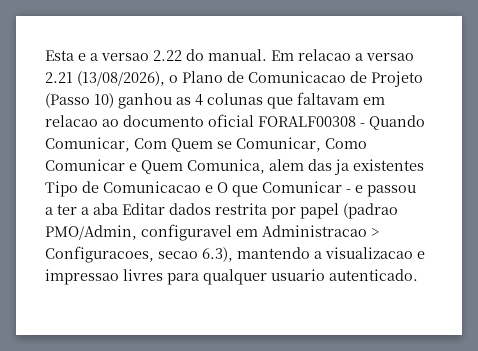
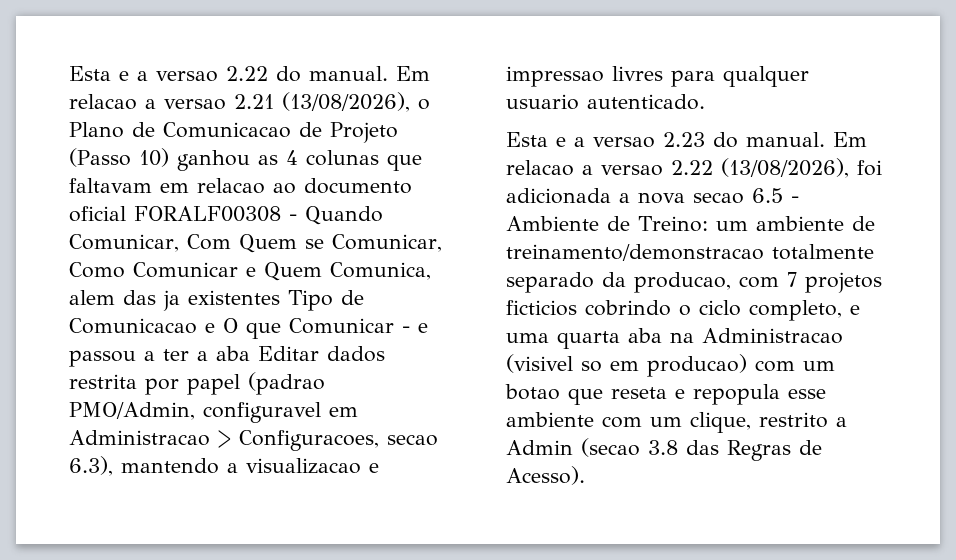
+ Esta e a versao 2.23 do manual. Em relacao a versao 2.22 (13/08/2026), foi adicionada a nova secao 6.5 - Ambiente de Treino: um ambiente de treinamento/demonstracao totalmente separado da producao, com 7 projetos ficticios cobrindo o ciclo completo, e uma quarta aba na Administracao (visivel so em producao) com um botao que reseta e repopula esse ambiente com um clique, restrito a Admin (secao 3.8 das Regras de Acesso).

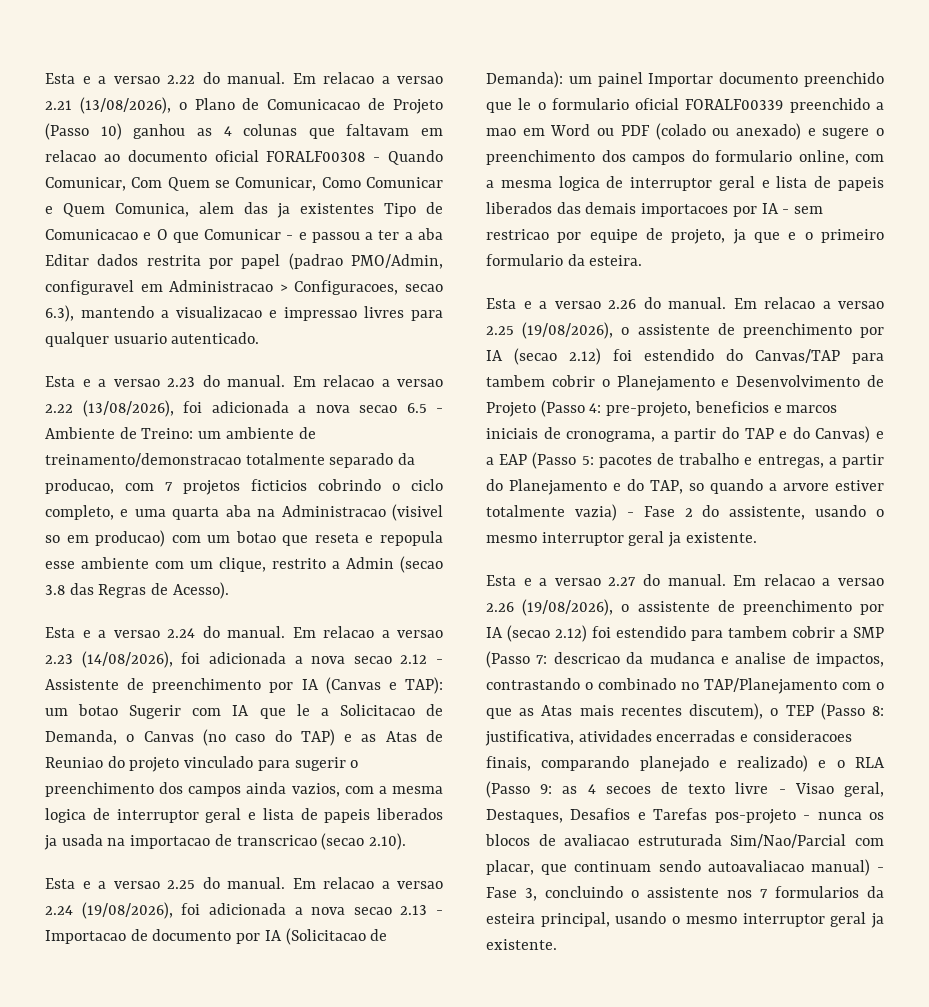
+ Esta e a versao 2.24 do manual. Em relacao a versao 2.23 (14/08/2026), foi adicionada a nova secao 2.12 - Assistente de preenchimento por IA (Canvas e TAP): um botao Sugerir com IA que le a Solicitacao de Demanda, o Canvas (no caso do TAP) e as Atas de Reuniao do projeto vinculado para sugerir o preenchimento dos campos ainda vazios, com a mesma logica de interruptor geral e lista de papeis liberados ja usada na importacao de transcricao (secao 2.10).
+ Esta e a versao 2.25 do manual. Em relacao a versao 2.24 (19/08/2026), foi adicionada a nova secao 2.13 - Importacao de documento por IA (Solicitacao de Demanda): um painel Importar documento preenchido que le o formulario oficial FORALF00339 preenchido a mao em Word ou PDF (colado ou anexado) e sugere o preenchimento dos campos do formulario online, com a mesma logica de interruptor geral e lista de papeis liberados das demais importacoes por IA - sem restricao por equipe de projeto, ja que e o primeiro formulario da esteira.
+ Esta e a versao 2.26 do manual. Em relacao a versao 2.25 (19/08/2026), o assistente de preenchimento por IA (secao 2.12) foi estendido do Canvas/TAP para tambem cobrir o Planejamento e Desenvolvimento de Projeto (Passo 4: pre-projeto, beneficios e marcos iniciais de cronograma, a partir do TAP e do Canvas) e a EAP (Passo 5: pacotes de trabalho e entregas, a partir do Planejamento e do TAP, so quando a arvore estiver totalmente vazia) - Fase 2 do assistente, usando o mesmo interruptor geral ja existente.
+ Esta e a versao 2.27 do manual. Em relacao a versao 2.26 (19/08/2026), o assistente de preenchimento por IA (secao 2.12) foi estendido para tambem cobrir a SMP (Passo 7: descricao da mudanca e analise de impactos, contrastando o combinado no TAP/Planejamento com o que as Atas mais recentes discutem), o TEP (Passo 8: justificativa, atividades encerradas e consideracoes finais, comparando planejado e realizado) e o RLA (Passo 9: as 4 secoes de texto livre - Visao geral, Destaques, Desafios e Tarefas pos-projeto - nunca os blocos de avaliacao estruturada Sim/Nao/Parcial com placar, que continuam sendo autoavaliacao manual) - Fase 3, concluindo o assistente nos 7 formularios da esteira principal, usando o mesmo interruptor geral ja existente.

